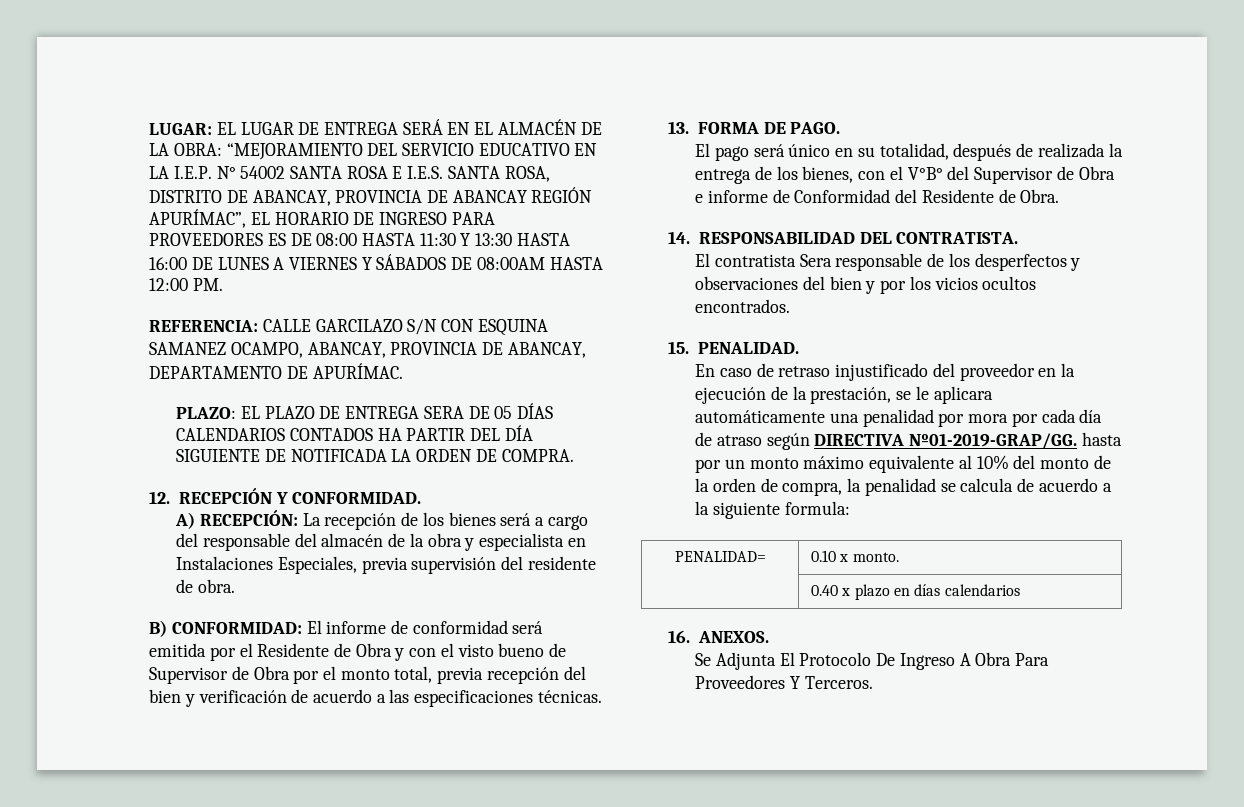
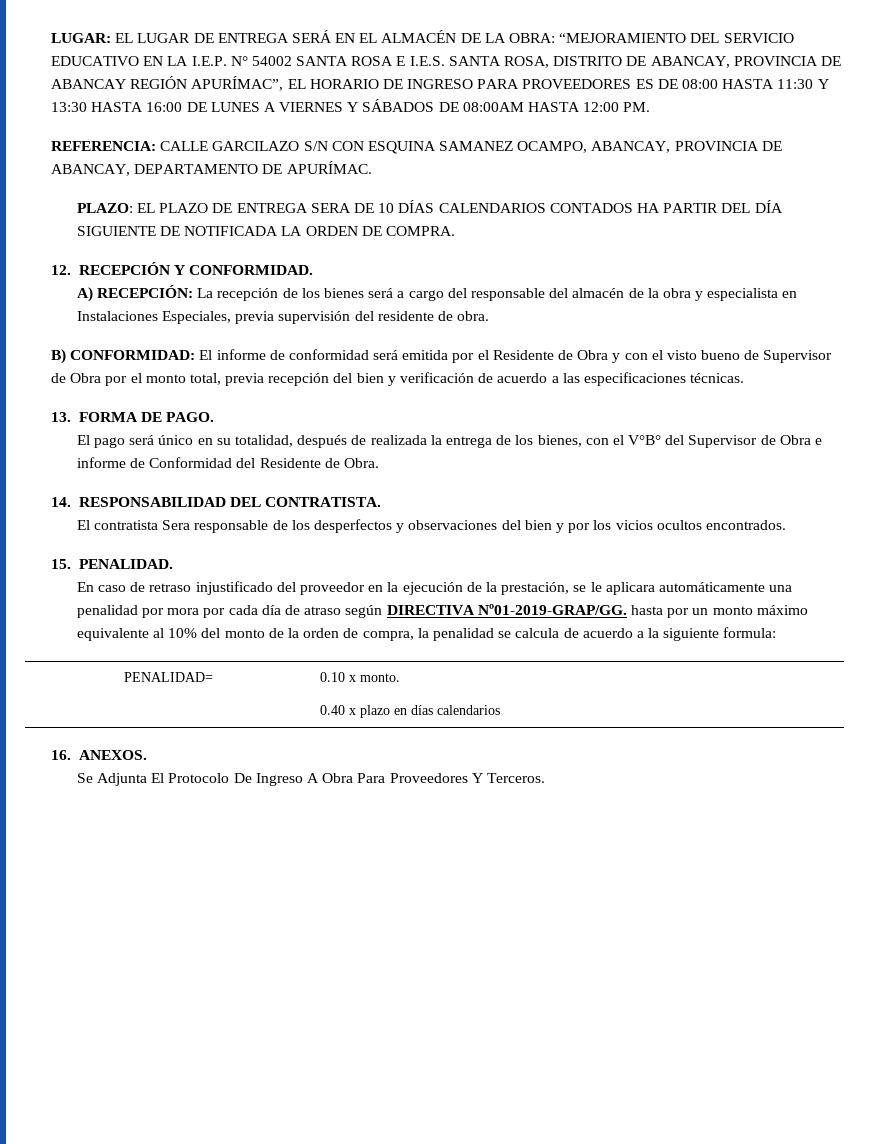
- PLAZO: EL PLAZO DE ENTREGA SERA DE 05 DÍAS CALENDARIOS CONTADOS HA PARTIR DEL DÍA SIGUIENTE DE NOTIFICADA LA ORDEN DE COMPRA.
+ PLAZO: EL PLAZO DE ENTREGA SERA DE 10 DÍAS CALENDARIOS CONTADOS HA PARTIR DEL DÍA SIGUIENTE DE NOTIFICADA LA ORDEN DE COMPRA.

